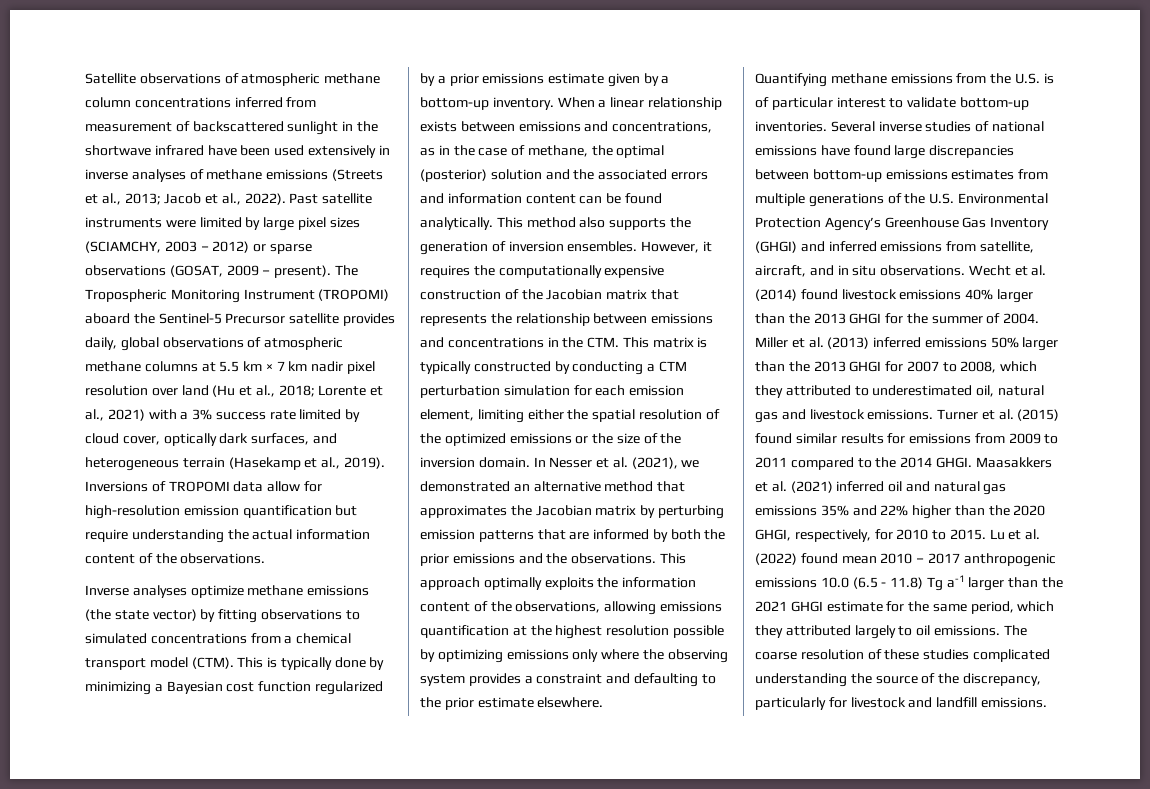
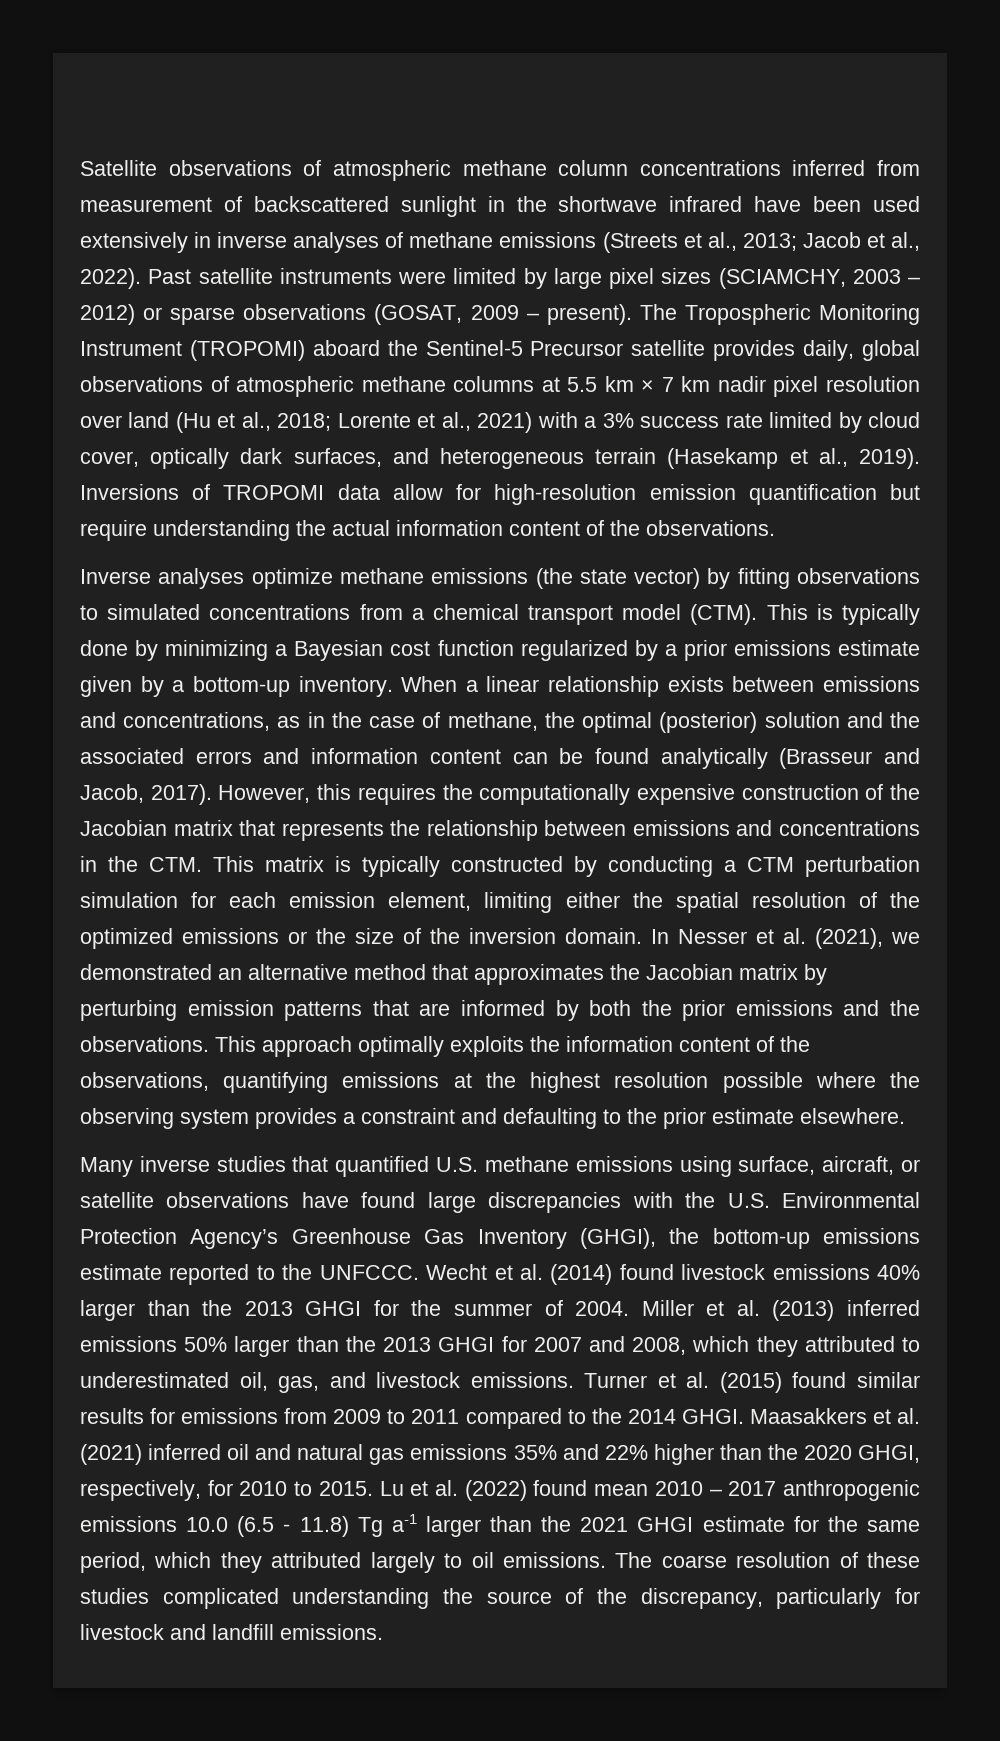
- When a linear relationship exists between emissions and concentrations, as in the case of methane, the optimal (posterior) solution and the associated errors and information content can be found analytically. This method also supports the generation of inversion ensembles. However, it requires the computationally expensive construction of the Jacobian matrix that represents the relationship between emissions and concentrations in the CTM. This matrix is typically constructed by conducting a CTM perturbation simulation for each emission element, limiting either the spatial resolution of the optimized emissions or the size of the inversion domain.
+ When a linear relationship exists between emissions and concentrations, as in the case of methane, the optimal (posterior) solution and the associated errors and information content can be found analytically (Brasseur and Jacob, 2017). However, this requires the computationally expensive construction of the Jacobian matrix that represents the relationship between emissions and concentrations in the CTM. This matrix is typically constructed by conducting a CTM perturbation simulation for each emission element, limiting either the spatial resolution of the optimized emissions or the size of the inversion domain.
- This approach optimally exploits the information content of the observations, allowing emissions quantification at the highest resolution possible by optimizing emissions only where the observing system provides a constraint and defaulting to the prior estimate elsewhere.
+ This approach optimally exploits the information content of the observations, quantifying emissions at the highest resolution possible where the observing system provides a constraint and defaulting to the prior estimate elsewhere.
- Quantifying methane emissions from the U.S. is of particular interest to validate bottom-up inventories. Several inverse studies of national emissions have found large discrepancies between bottom-up emissions estimates from multiple generations of the U.S. Environmental Protection Agency’s Greenhouse Gas Inventory (GHGI) and inferred emissions from satellite, aircraft, and in situ observations.
+ Many inverse studies that quantified U.S. methane emissions using surface, aircraft, or satellite observations have found large discrepancies with the U.S. Environmental Protection Agency’s Greenhouse Gas Inventory (GHGI), the bottom-up emissions estimate reported to the UNFCCC.
- Miller et al. (2013) inferred emissions 50% larger than the 2013 GHGI for 2007 to 2008, which they attributed to underestimated oil, natural gas and livestock emissions.
+ Miller et al. (2013) inferred emissions 50% larger than the 2013 GHGI for 2007 and 2008, which they attributed to underestimated oil, gas, and livestock emissions.

